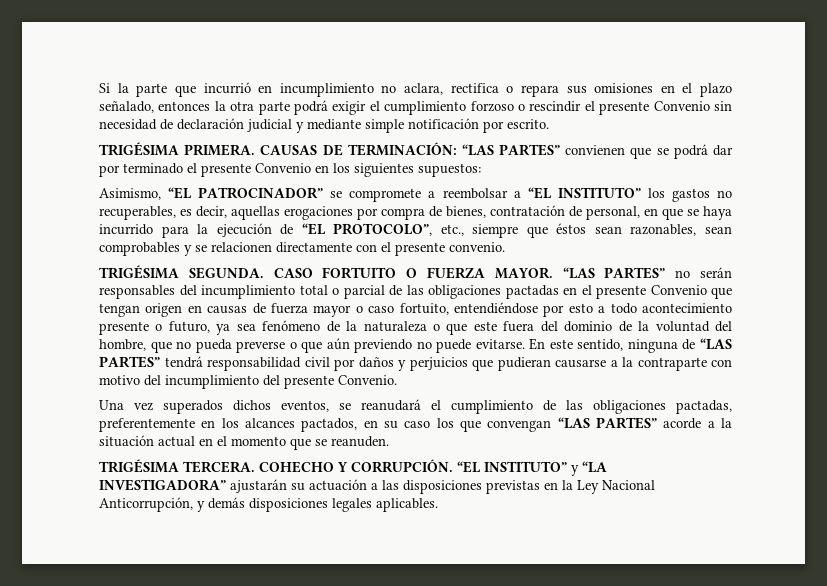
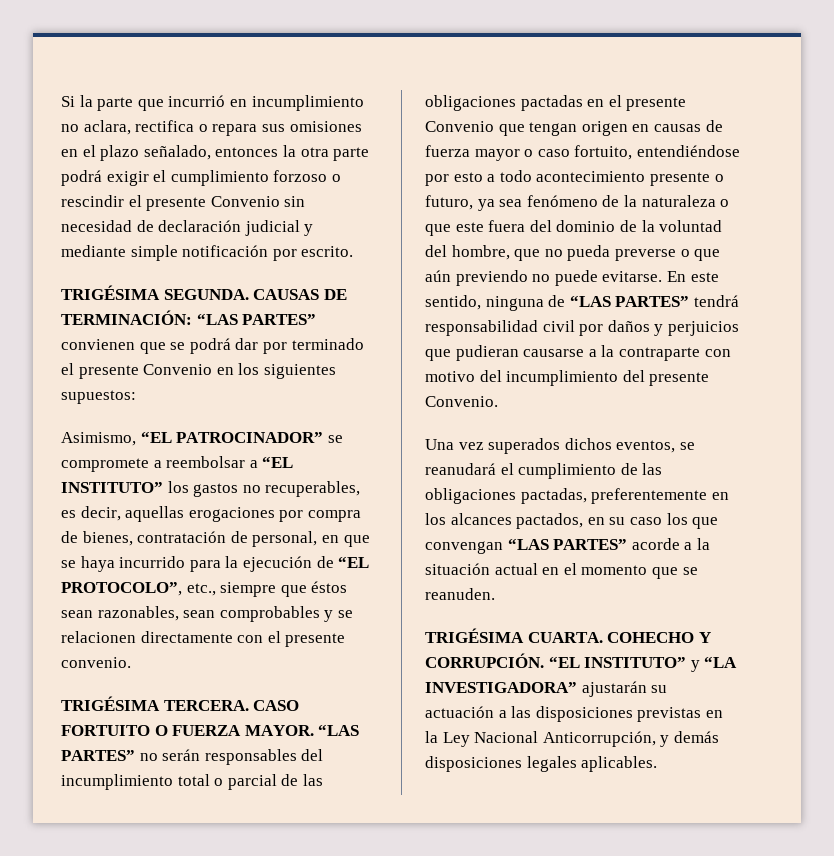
- TRIGÉSIMA PRIMERA.
+ TRIGÉSIMA SEGUNDA.
- TRIGÉSIMA SEGUNDA.
+ TRIGÉSIMA TERCERA.
- TRIGÉSIMA TERCERA.
+ TRIGÉSIMA CUARTA.

